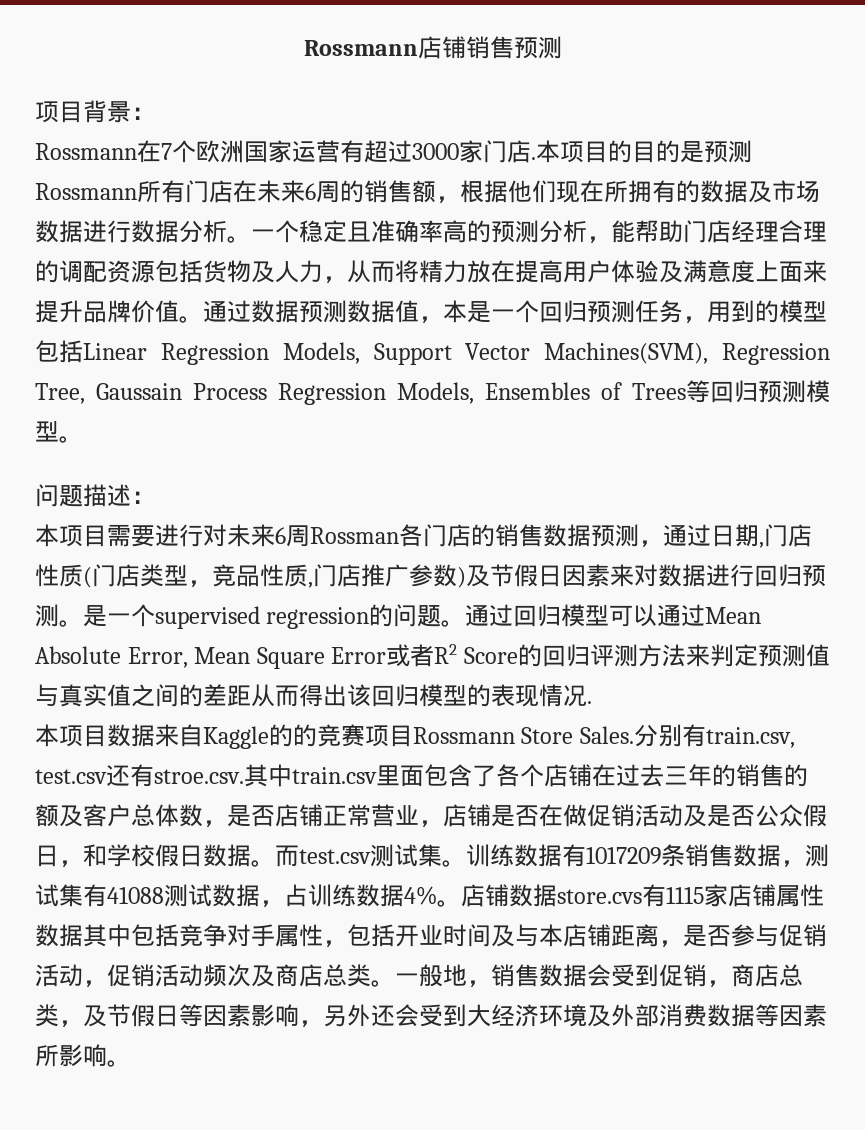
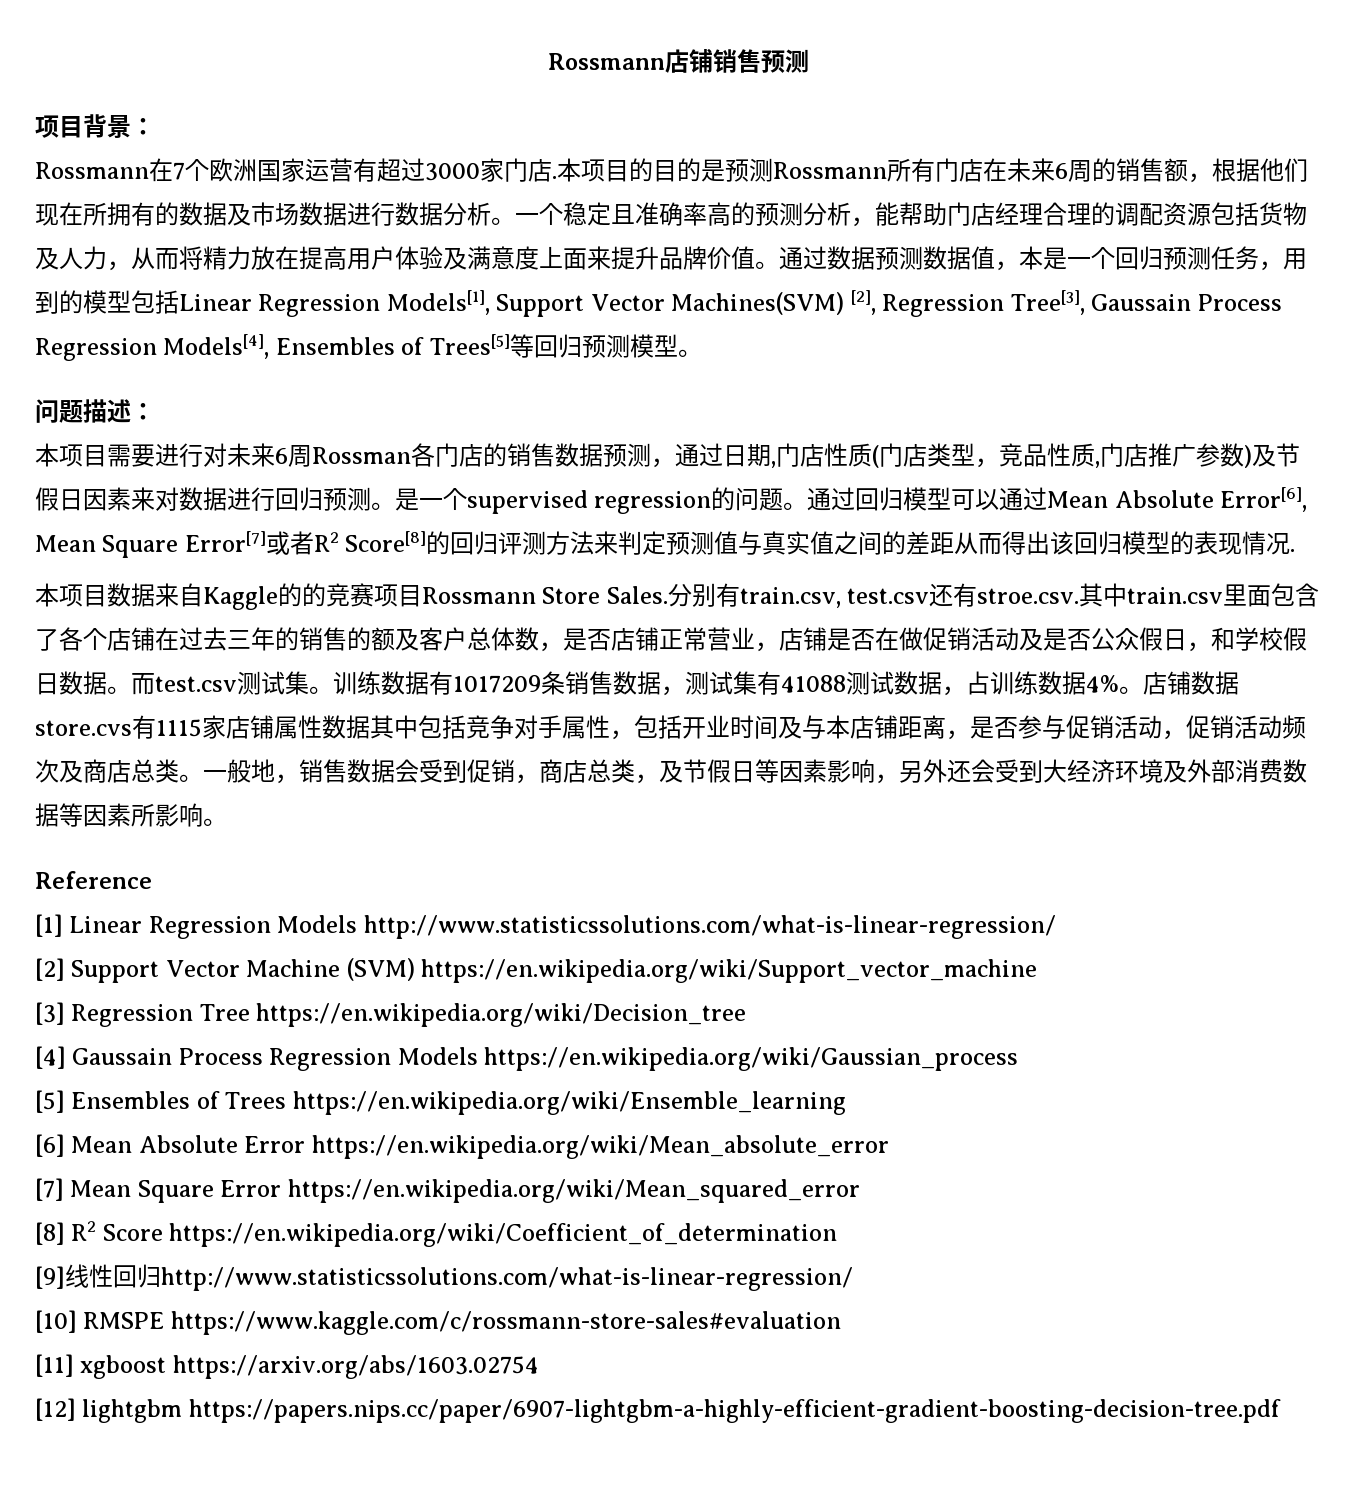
- 通过数据预测数据值，本是一个回归预测任务，用到的模型包括Linear Regression Models, Support Vector Machines(SVM), Regression Tree, Gaussain Process Regression Models, Ensembles of Trees等回归预测模型。
+ 通过数据预测数据值，本是一个回归预测任务，用到的模型包括Linear Regression Models[1], Support Vector Machines(SVM) [2], Regression Tree[3], Gaussain Process Regression Models[4], Ensembles of Trees[5]等回归预测模型。
- 通过回归模型可以通过Mean Absolute Error, Mean Square Error或者R2 Score的回归评测方法来判定预测值与真实值之间的差距从而得出该回归模型的表现情况.
+ 通过回归模型可以通过Mean Absolute Error[6], Mean Square Error[7]或者R2 Score[8]的回归评测方法来判定预测值与真实值之间的差距从而得出该回归模型的表现情况.
+ Reference
+ [1] Linear Regression Models http://www.statisticssolutions.com/what-is-linear-regression/
+ [2] Support Vector Machine (SVM) https://en.wikipedia.org/wiki/Support_vector_machine
+ [3] Regression Tree https://en.wikipedia.org/wiki/Decision_tree
+ [4] Gaussain Process Regression Models https://en.wikipedia.org/wiki/Gaussian_process
+ [5] Ensembles of Trees https://en.wikipedia.org/wiki/Ensemble_learning
+ [6] Mean Absolute Error https://en.wikipedia.org/wiki/Mean_absolute_error
+ [7] Mean Square Error https://en.wikipedia.org/wiki/Mean_squared_error
+ [8] R2 Score https://en.wikipedia.org/wiki/Coefficient_of_determination
+ [9]线性回归http://www.statisticssolutions.com/what-is-linear-regression/
+ [10] RMSPE https://www.kaggle.com/c/rossmann-store-sales#evaluation
+ [11] xgboost https://arxiv.org/abs/1603.02754
+ [12] lightgbm https://papers.nips.cc/paper/6907-lightgbm-a-highly-efficient-gradient-boosting-decision-tree.pdf

